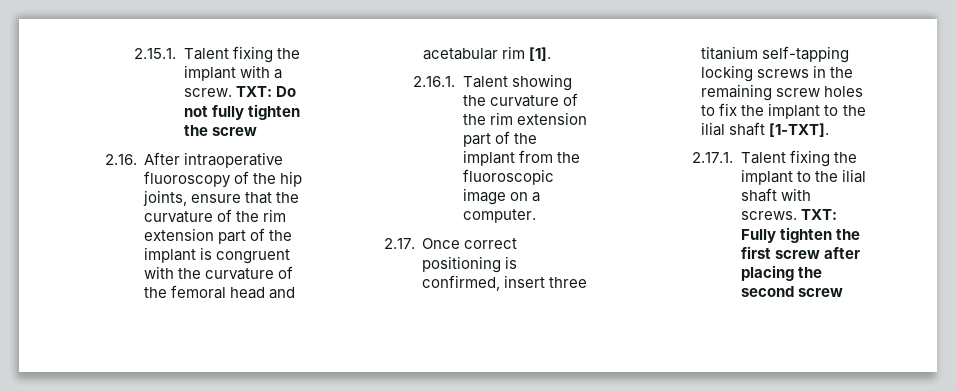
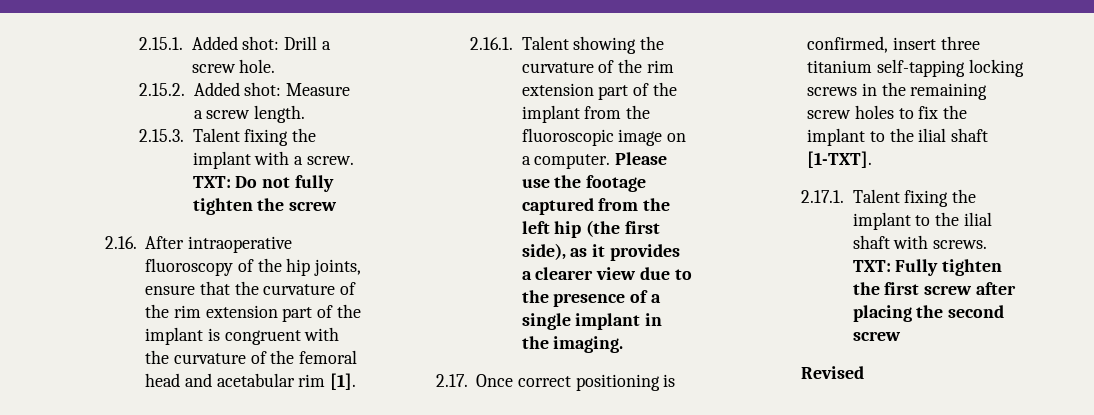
- 2.15.1. Talent fixing the implant with a screw.
+ 2.15.1. Added shot: Drill a screw hole.
+ 2.15.2. Added shot: Measure a screw length.
+ 2.15.3. Talent fixing the implant with a screw.
+ Please use the footage captured from the left hip (the first side), as it provides a clearer view due to the presence of a single implant in the imaging.
+ Revised

